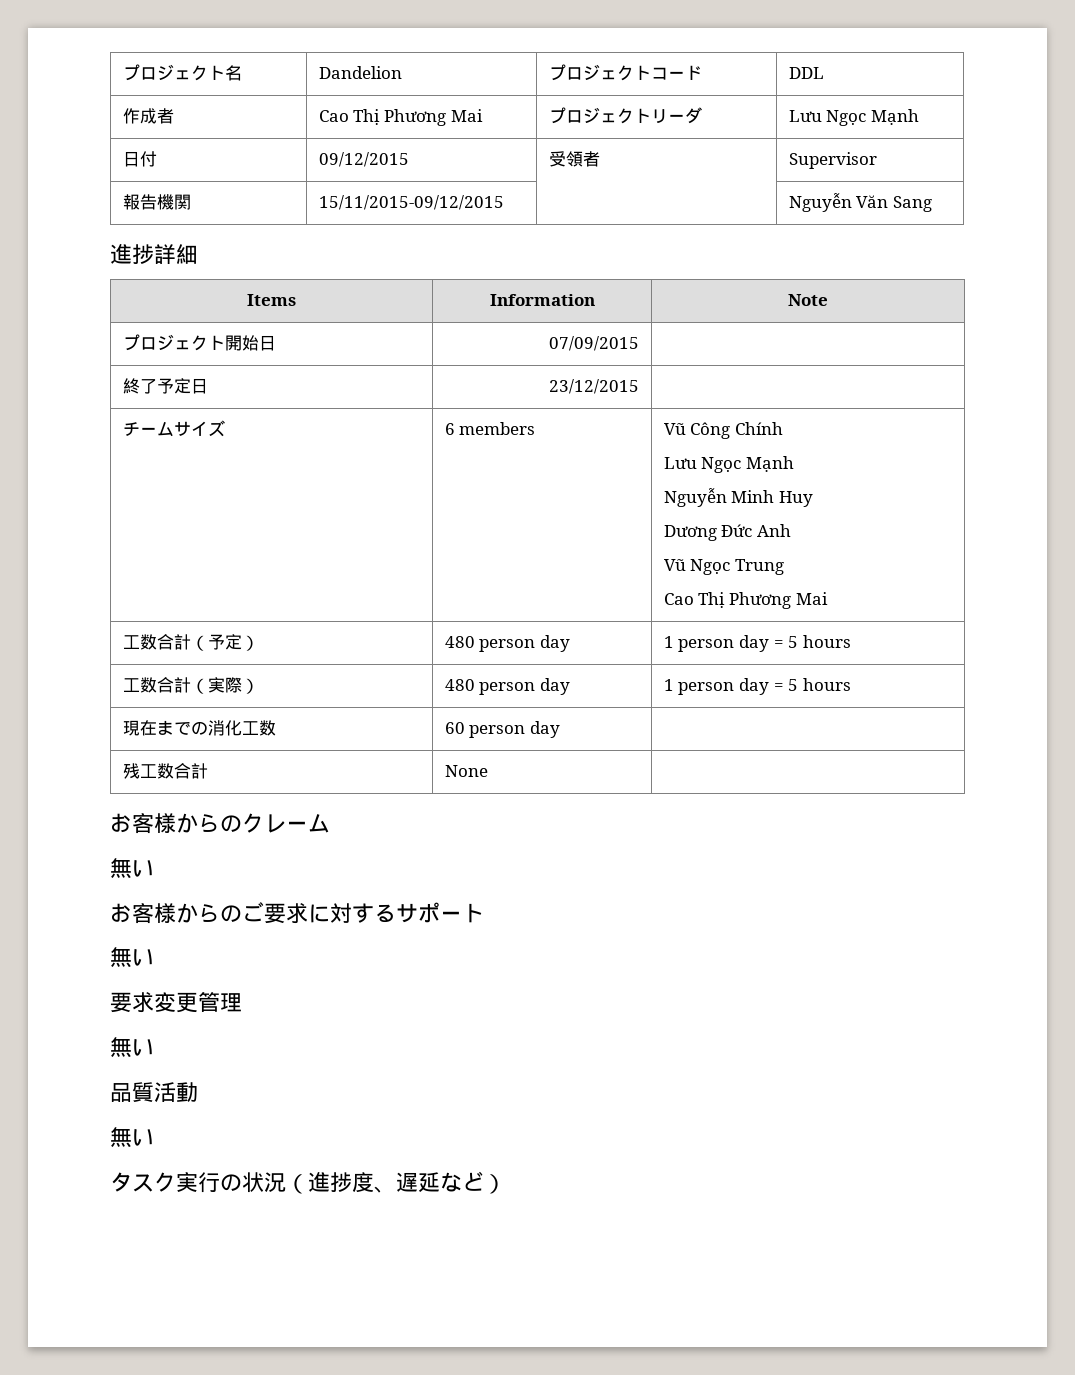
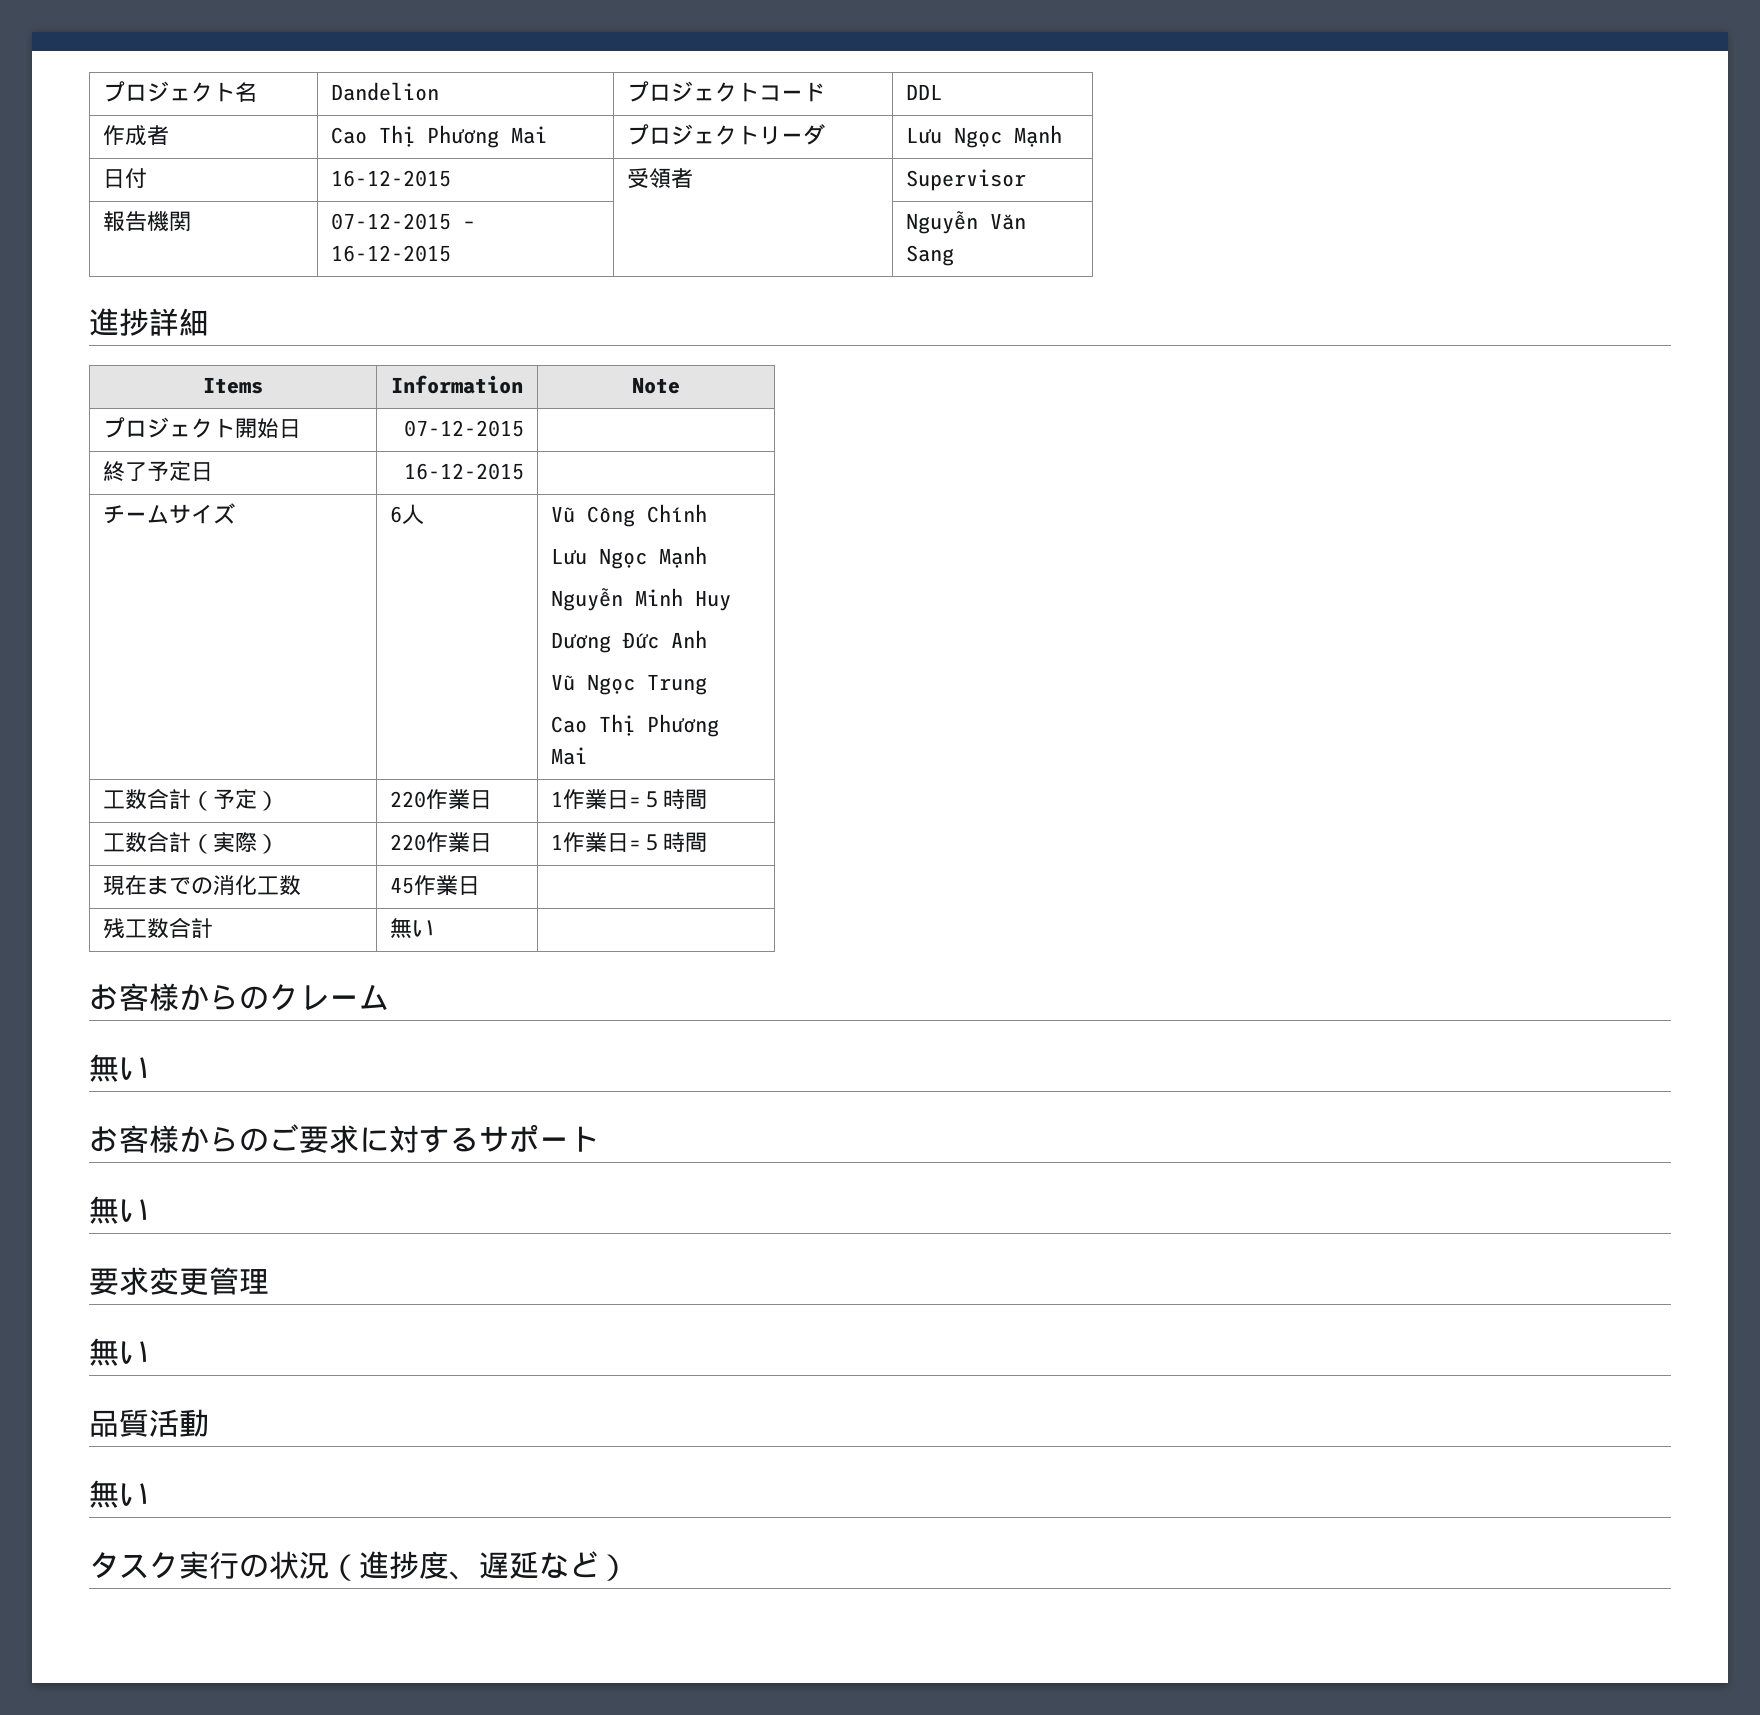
- 日付 | 09/12/2015 | 受領者 | Supervisor
+ 日付 | 16-12-2015 | 受領者 | Supervisor
- 報告機関 | 15/11/2015-09/12/2015 | | Nguyễn Văn Sang
+ 報告機関 | 07-12-2015 – 16-12-2015 | | Nguyễn Văn Sang
- プロジェクト開始日 | 07/09/2015 |
+ プロジェクト開始日 | 07-12-2015 |
- 終了予定日 | 23/12/2015 |
+ 終了予定日 | 16-12-2015 |
- チームサイズ | 6 members | Vũ Công Chính
+ チームサイズ | 6人 | Vũ Công Chính
- 工数合計（予定） | 480 person day | 1 person day = 5 hours
+ 工数合計（予定） | 220作業日 | 1作業日=５時間
- 工数合計（実際） | 480 person day | 1 person day = 5 hours
+ 工数合計（実際） | 220作業日 | 1作業日=５時間
- 現在までの消化工数 | 60 person day |
+ 現在までの消化工数 | 45作業日 |
- 残工数合計 | None |
+ 残工数合計 | 無い |

